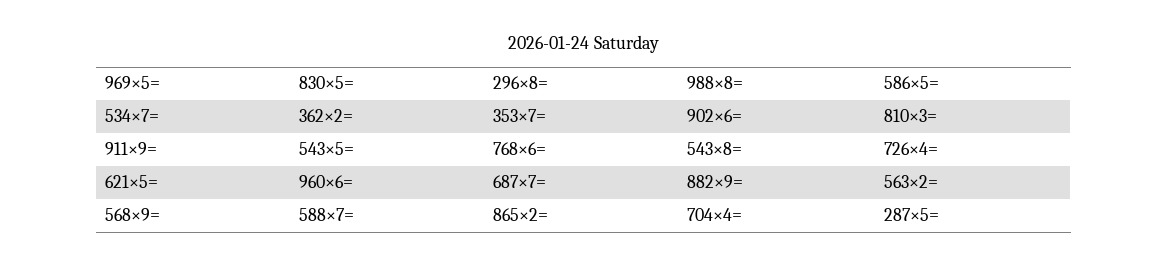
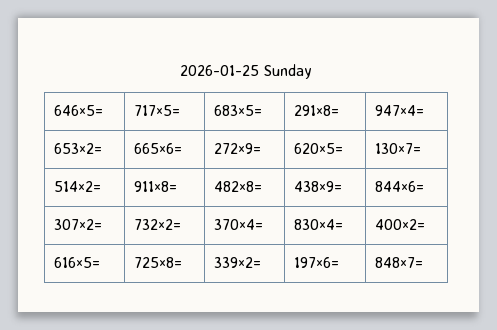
- 2026-01-24 Saturday
- 969×5= | 830×5= | 296×8= | 988×8= | 586×5=
- 534×7= | 362×2= | 353×7= | 902×6= | 810×3=
- 911×9= | 543×5= | 768×6= | 543×8= | 726×4=
- 621×5= | 960×6= | 687×7= | 882×9= | 563×2=
- 568×9= | 588×7= | 865×2= | 704×4= | 287×5=
+ 2026-01-25 Sunday
+ 646×5= | 717×5= | 683×5= | 291×8= | 947×4=
+ 653×2= | 665×6= | 272×9= | 620×5= | 130×7=
+ 514×2= | 911×8= | 482×8= | 438×9= | 844×6=
+ 307×2= | 732×2= | 370×4= | 830×4= | 400×2=
+ 616×5= | 725×8= | 339×2= | 197×6= | 848×7=

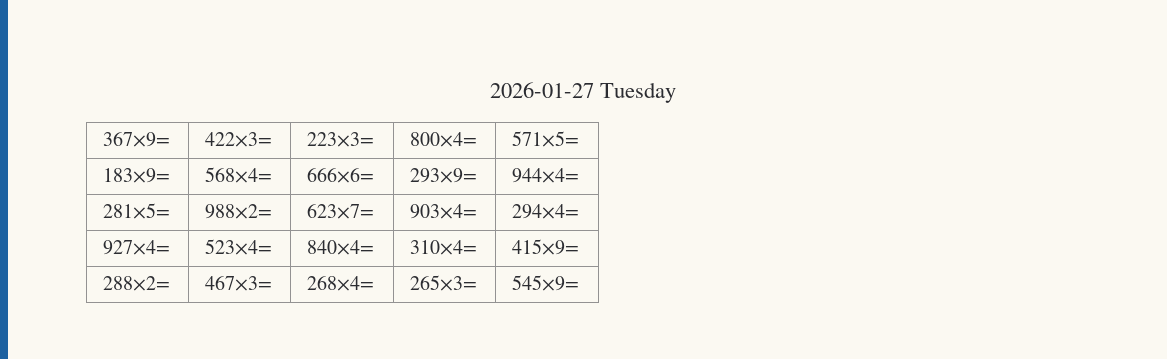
- 2026-01-25 Sunday
- 646×5= | 717×5= | 683×5= | 291×8= | 947×4=
- 653×2= | 665×6= | 272×9= | 620×5= | 130×7=
- 514×2= | 911×8= | 482×8= | 438×9= | 844×6=
- 307×2= | 732×2= | 370×4= | 830×4= | 400×2=
- 616×5= | 725×8= | 339×2= | 197×6= | 848×7=
+ 2026-01-27 Tuesday
+ 367×9= | 422×3= | 223×3= | 800×4= | 571×5=
+ 183×9= | 568×4= | 666×6= | 293×9= | 944×4=
+ 281×5= | 988×2= | 623×7= | 903×4= | 294×4=
+ 927×4= | 523×4= | 840×4= | 310×4= | 415×9=
+ 288×2= | 467×3= | 268×4= | 265×3= | 545×9=

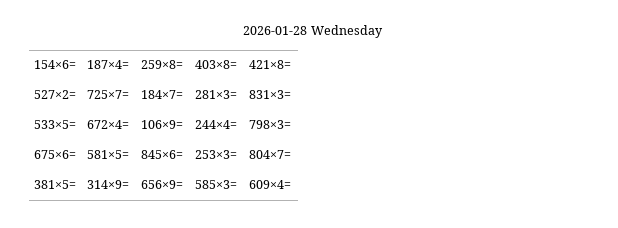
- 2026-01-27 Tuesday
- 367×9= | 422×3= | 223×3= | 800×4= | 571×5=
- 183×9= | 568×4= | 666×6= | 293×9= | 944×4=
- 281×5= | 988×2= | 623×7= | 903×4= | 294×4=
- 927×4= | 523×4= | 840×4= | 310×4= | 415×9=
- 288×2= | 467×3= | 268×4= | 265×3= | 545×9=
+ 2026-01-28 Wednesday
+ 154×6= | 187×4= | 259×8= | 403×8= | 421×8=
+ 527×2= | 725×7= | 184×7= | 281×3= | 831×3=
+ 533×5= | 672×4= | 106×9= | 244×4= | 798×3=
+ 675×6= | 581×5= | 845×6= | 253×3= | 804×7=
+ 381×5= | 314×9= | 656×9= | 585×3= | 609×4=

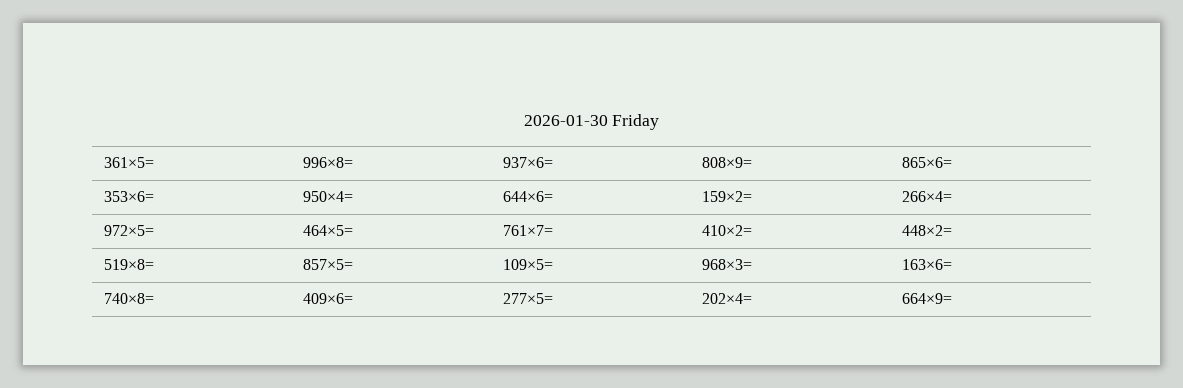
- 2026-01-28 Wednesday
- 154×6= | 187×4= | 259×8= | 403×8= | 421×8=
- 527×2= | 725×7= | 184×7= | 281×3= | 831×3=
- 533×5= | 672×4= | 106×9= | 244×4= | 798×3=
- 675×6= | 581×5= | 845×6= | 253×3= | 804×7=
- 381×5= | 314×9= | 656×9= | 585×3= | 609×4=
+ 2026-01-30 Friday
+ 361×5= | 996×8= | 937×6= | 808×9= | 865×6=
+ 353×6= | 950×4= | 644×6= | 159×2= | 266×4=
+ 972×5= | 464×5= | 761×7= | 410×2= | 448×2=
+ 519×8= | 857×5= | 109×5= | 968×3= | 163×6=
+ 740×8= | 409×6= | 277×5= | 202×4= | 664×9=

